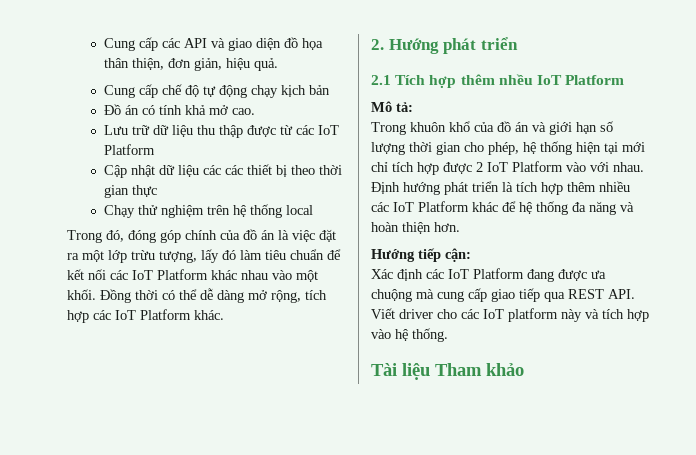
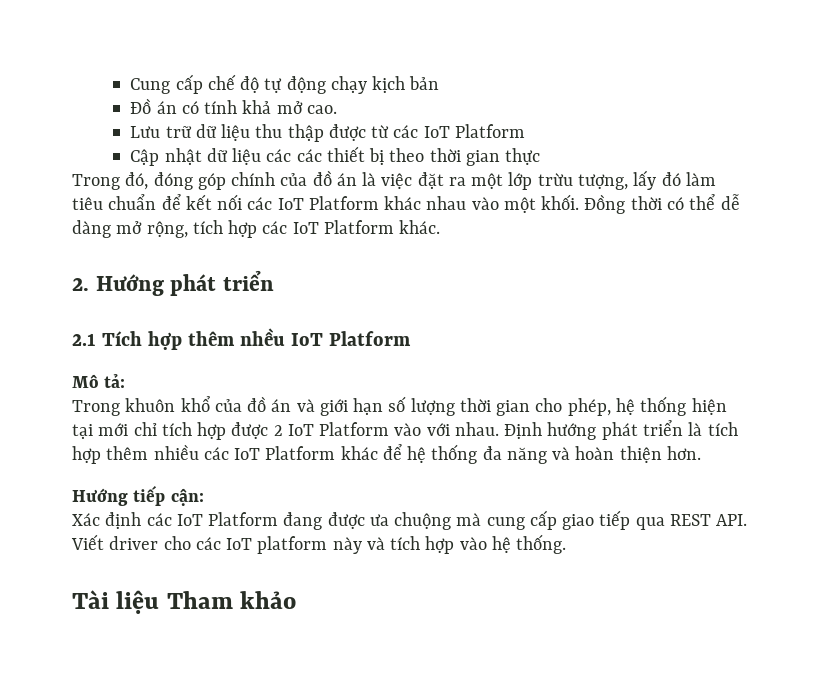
- Cung cấp các API và giao diện đồ họa thân thiện, đơn giản, hiệu quả.
- Chạy thử nghiệm trên hệ thống local

